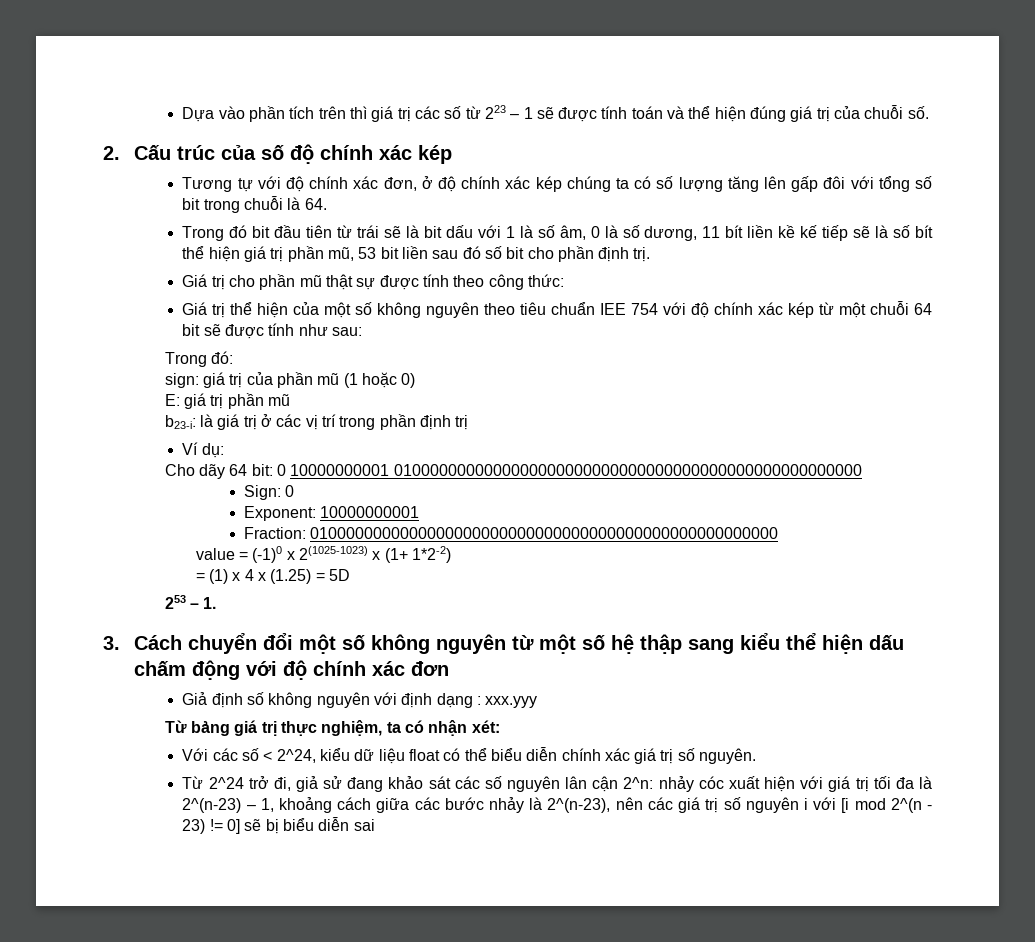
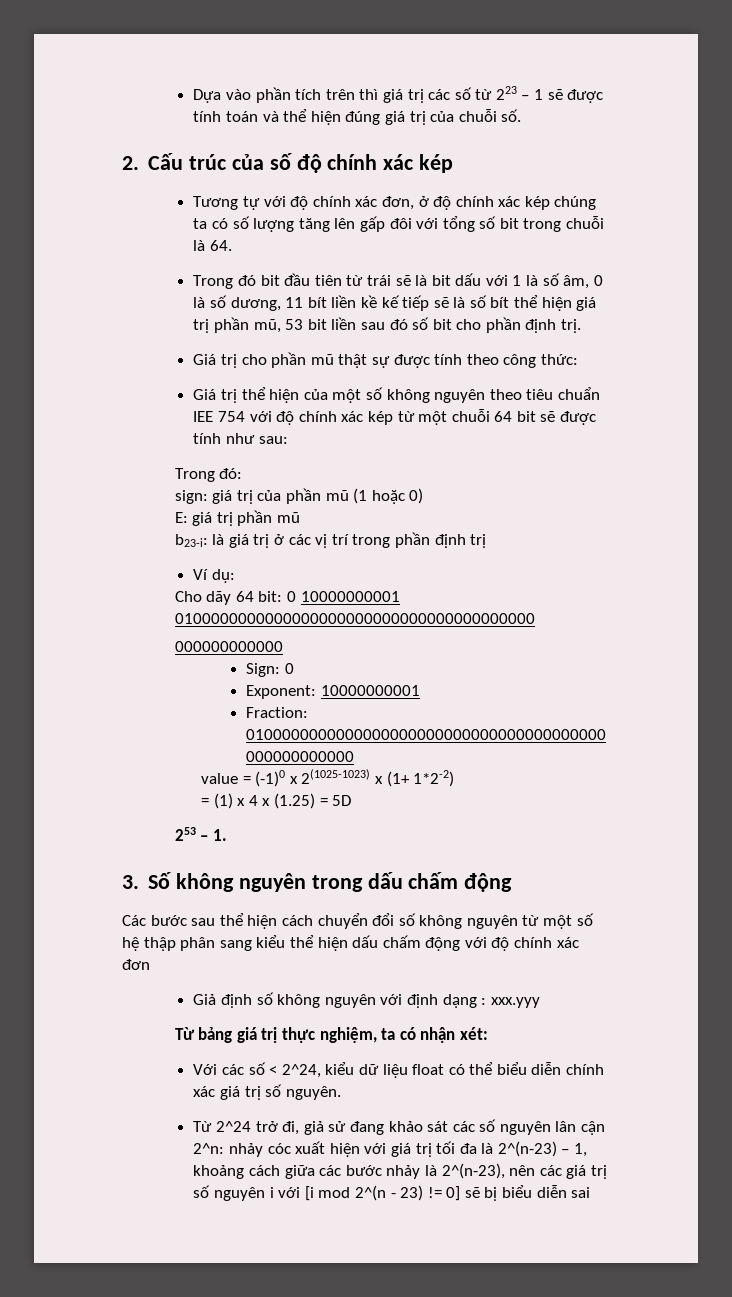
- Cho dãy 64 bit: 0 10000000001 0100000000000000000000000000000000000000000000000000
+ Cho dãy 64 bit: 0 10000000001 0100000000000000000000000000000000000000
+ 000000000000
- 3. Cách chuyển đổi một số không nguyên từ một số hệ thập sang kiểu thể hiện dấu chấm động với độ chính xác đơn
+ 3. Số không nguyên trong dấu chấm động
+ Các bước sau thể hiện cách chuyển đổi số không nguyên từ một số hệ thập phân sang kiểu thể hiện dấu chấm động với độ chính xác đơn

